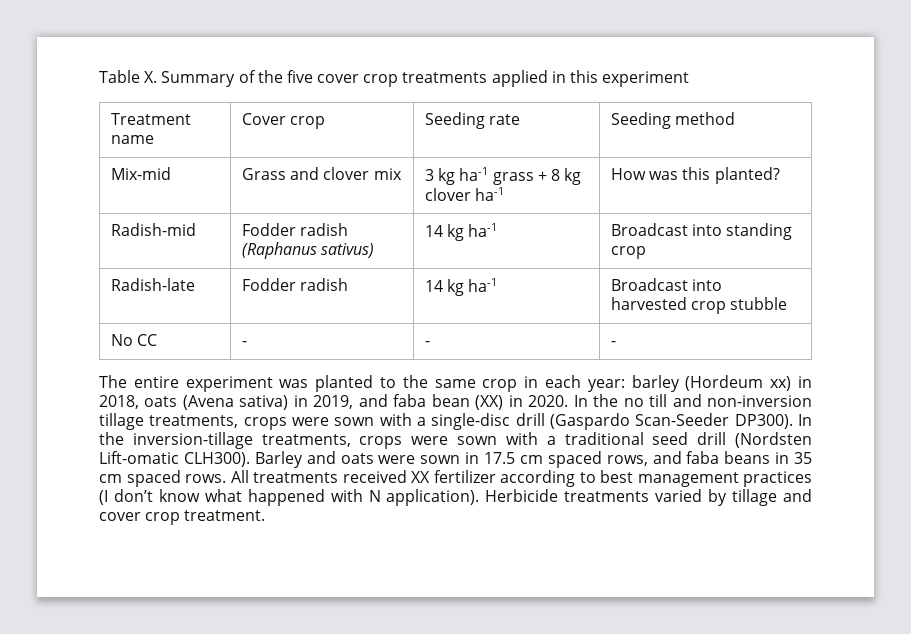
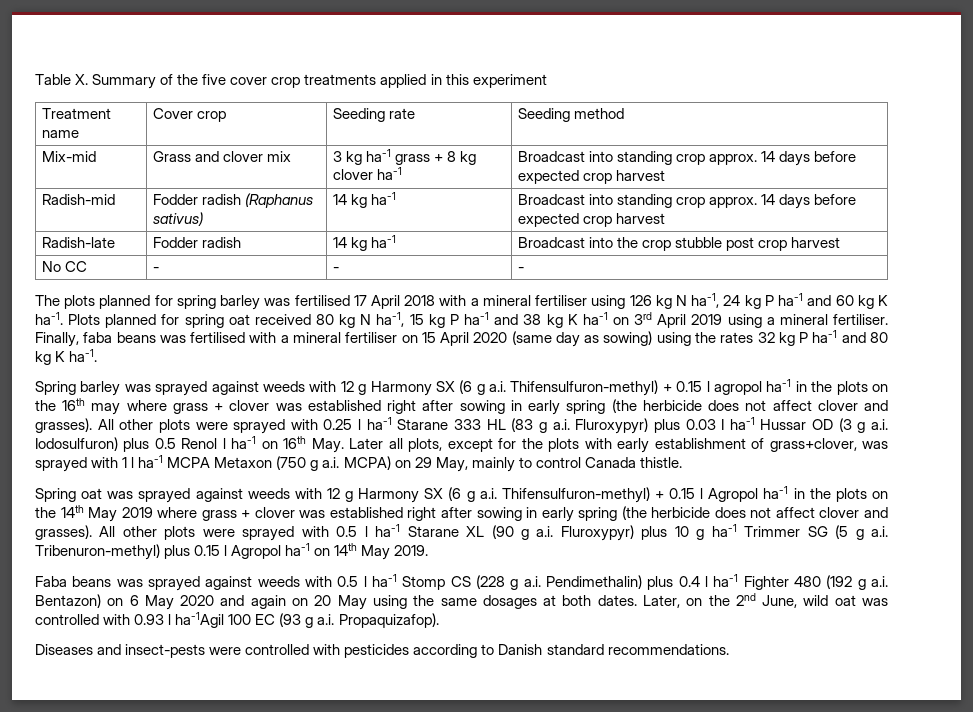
- Mix-mid | Grass and clover mix | 3 kg ha-1 grass + 8 kg clover ha-1 | How was this planted?
+ Mix-mid | Grass and clover mix | 3 kg ha-1 grass + 8 kg clover ha-1 | Broadcast into standing crop approx. 14 days before expected crop harvest
- Radish-mid | Fodder radish (Raphanus sativus) | 14 kg ha-1 | Broadcast into standing crop
+ Radish-mid | Fodder radish (Raphanus sativus) | 14 kg ha-1 | Broadcast into standing crop approx. 14 days before expected crop harvest
- Radish-late | Fodder radish | 14 kg ha-1 | Broadcast into harvested crop stubble
+ Radish-late | Fodder radish | 14 kg ha-1 | Broadcast into the crop stubble post crop harvest
- The entire experiment was planted to the same crop in each year: barley (Hordeum xx) in 2018, oats (Avena sativa) in 2019, and faba bean (XX) in 2020. In the no till and non-inversion tillage treatments, crops were sown with a single-disc drill (Gaspardo Scan-Seeder DP300). In the inversion-tillage treatments, crops were sown with a traditional seed drill (Nordsten Lift-omatic CLH300). Barley and oats were sown in 17.5 cm spaced rows, and faba beans in 35 cm spaced rows. All treatments received XX fertilizer according to best management practices (I don’t know what happened with N application). Herbicide treatments varied by tillage and cover crop treatment.
+ The plots planned for spring barley was fertilised 17 April 2018 with a mineral fertiliser using 126 kg N ha-1, 24 kg P ha-1 and 60 kg K ha-1. Plots planned for spring oat received 80 kg N ha-1, 15 kg P ha-1 and 38 kg K ha-1 on 3rd April 2019 using a mineral fertiliser. Finally, faba beans was fertilised with a mineral fertiliser on 15 April 2020 (same day as sowing) using the rates 32 kg P ha-1 and 80 kg K ha-1.
+ Spring barley was sprayed against weeds with 12 g Harmony SX (6 g a.i. Thifensulfuron-methyl) + 0.15 l agropol ha-1 in the plots on the 16th may where grass + clover was established right after sowing in early spring (the herbicide does not affect clover and grasses). All other plots were sprayed with 0.25 l ha-1 Starane 333 HL (83 g a.i. Fluroxypyr) plus 0.03 I ha-1 Hussar OD (3 g a.i. Iodosulfuron) plus 0.5 Renol l ha-1 on 16th May. Later all plots, except for the plots with early establishment of grass+clover, was sprayed with 1 l ha-1 MCPA Metaxon (750 g a.i. MCPA) on 29 May, mainly to control Canada thistle.
+ Spring oat was sprayed against weeds with 12 g Harmony SX (6 g a.i. Thifensulfuron-methyl) + 0.15 l Agropol ha-1 in the plots on the 14th May 2019 where grass + clover was established right after sowing in early spring (the herbicide does not affect clover and grasses). All other plots were sprayed with 0.5 l ha-1 Starane XL (90 g a.i. Fluroxypyr) plus 10 g ha-1 Trimmer SG (5 g a.i. Tribenuron-methyl) plus 0.15 l Agropol ha-1 on 14th May 2019.
+ Faba beans was sprayed against weeds with 0.5 l ha-1 Stomp CS (228 g a.i. Pendimethalin) plus 0.4 l ha-1 Fighter 480 (192 g a.i. Bentazon) on 6 May 2020 and again on 20 May using the same dosages at both dates. Later, on the 2nd June, wild oat was controlled with 0.93 l ha-1Agil 100 EC (93 g a.i. Propaquizafop).
+ Diseases and insect-pests were controlled with pesticides according to Danish standard recommendations.

